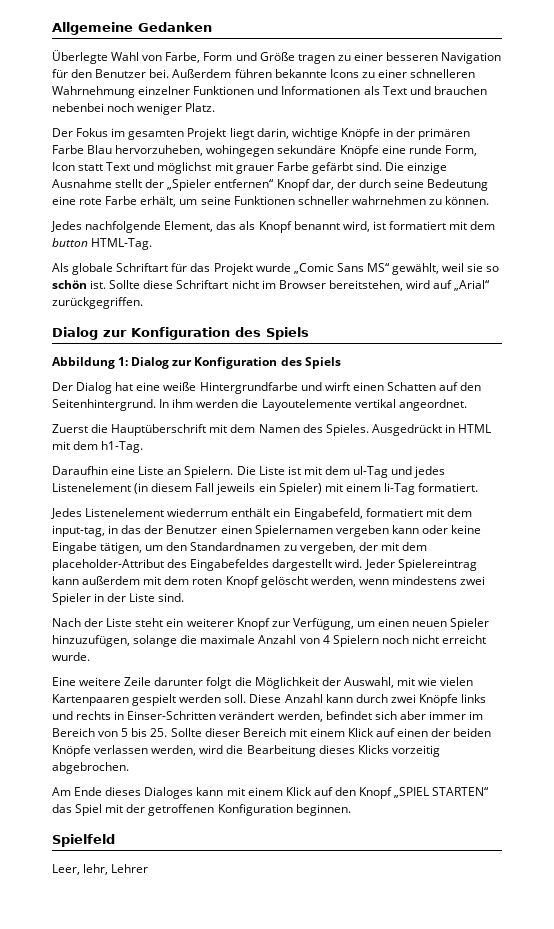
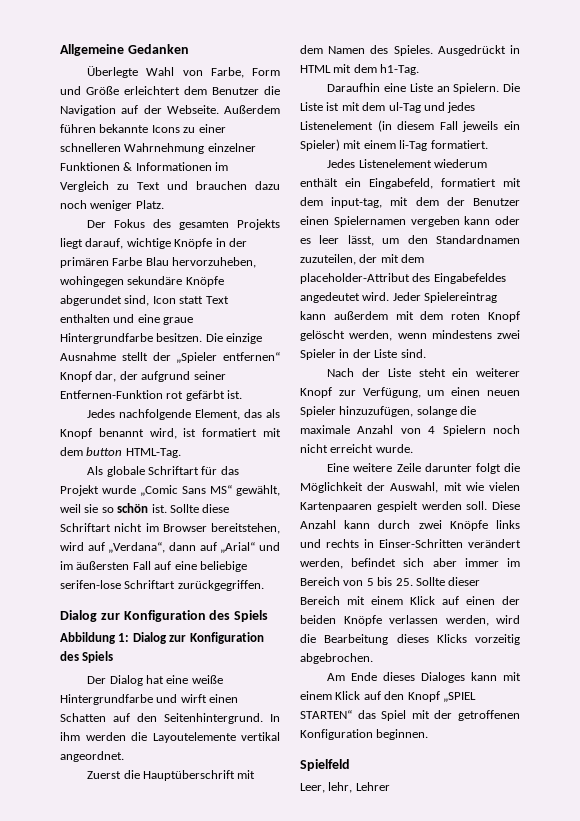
- Überlegte Wahl von Farbe, Form und Größe tragen zu einer besseren Navigation für den Benutzer bei.
+ Überlegte Wahl von Farbe, Form und Größe erleichtert dem Benutzer die Navigation auf der Webseite.
- Außerdem führen bekannte Icons zu einer schnelleren Wahrnehmung einzelner Funktionen und Informationen als Text und brauchen nebenbei noch weniger Platz.
+ Außerdem führen bekannte Icons zu einer schnelleren Wahrnehmung einzelner Funktionen & Informationen im Vergleich zu Text und brauchen dazu noch weniger Platz.
- Der Fokus im gesamten Projekt liegt darin, wichtige Knöpfe in der primären Farbe Blau hervorzuheben, wohingegen sekundäre Knöpfe eine runde Form, Icon statt Text und möglichst mit grauer Farbe gefärbt sind.
+ Der Fokus des gesamten Projekts liegt darauf, wichtige Knöpfe in der primären Farbe Blau hervorzuheben, wohingegen sekundäre Knöpfe abgerundet sind, Icon statt Text enthalten und eine graue Hintergrundfarbe besitzen.
- Die einzige Ausnahme stellt der „Spieler entfernen“ Knopf dar, der durch seine Bedeutung eine rote Farbe erhält, um seine Funktionen schneller wahrnehmen zu können.
+ Die einzige Ausnahme stellt der „Spieler entfernen“ Knopf dar, der aufgrund seiner Entfernen-Funktion rot gefärbt ist.
- Sollte diese Schriftart nicht im Browser bereitstehen, wird auf „Arial“ zurückgegriffen.
+ Sollte diese Schriftart nicht im Browser bereitstehen, wird auf „Verdana“, dann auf „Arial“ und im äußersten Fall auf eine beliebige serifen-lose Schriftart zurückgegriffen.
- Jedes Listenelement wiederrum enthält ein Eingabefeld, formatiert mit dem input-tag, in das der Benutzer einen Spielernamen vergeben kann oder keine Eingabe tätigen, um den Standardnamen zu vergeben, der mit dem placeholder-Attribut des Eingabefeldes dargestellt wird.
+ Jedes Listenelement wiederum enthält ein Eingabefeld, formatiert mit dem input-tag, mit dem der Benutzer einen Spielernamen vergeben kann oder es leer lässt, um den Standardnamen zuzuteilen, der mit dem placeholder-Attribut des Eingabefeldes angedeutet wird.

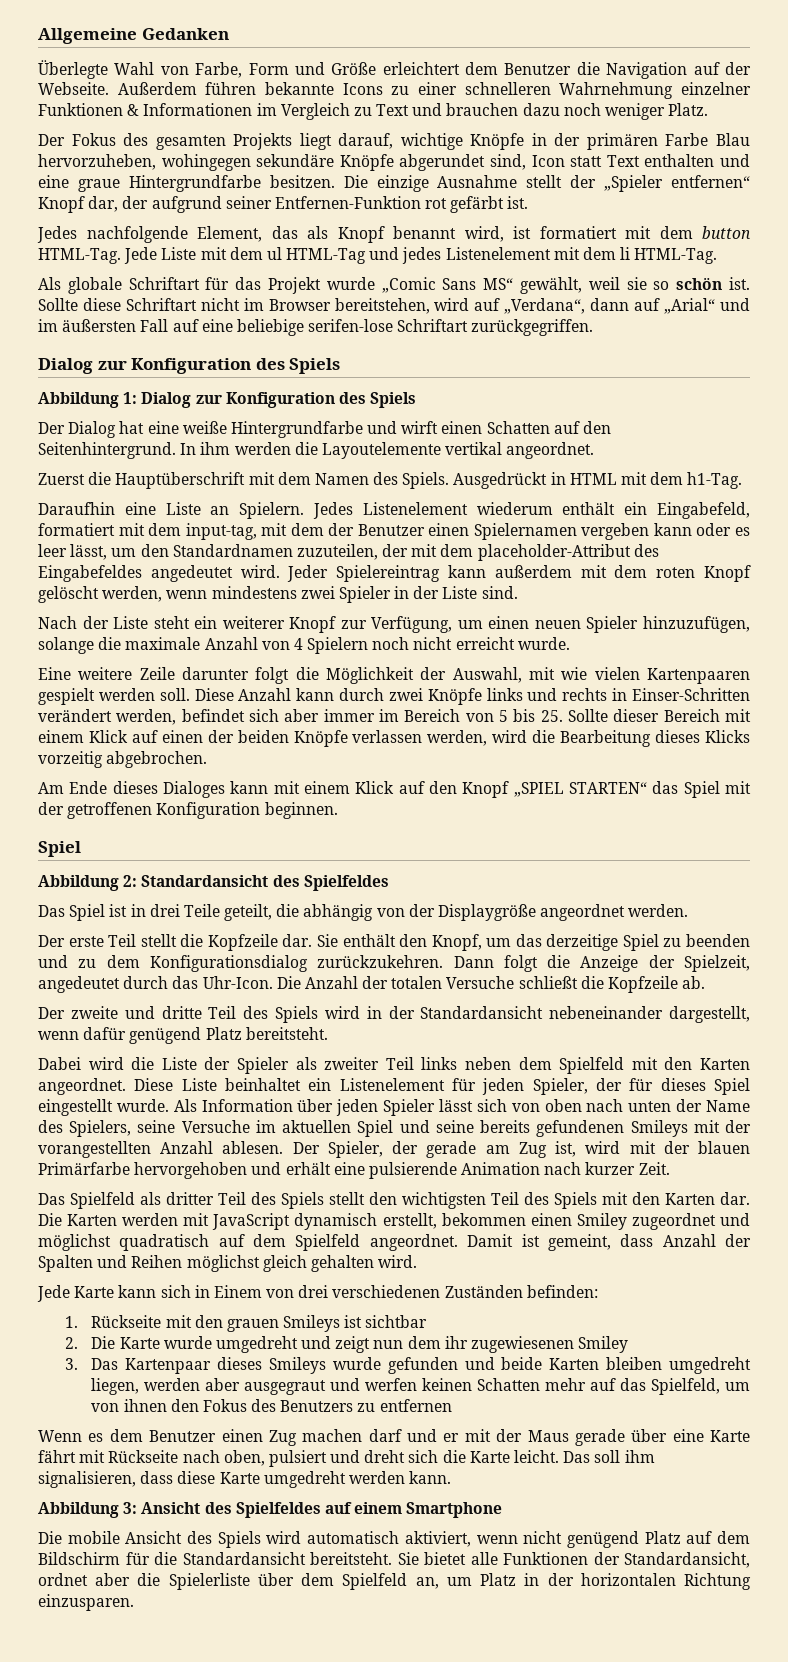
+ Jede Liste mit dem ul HTML-Tag und jedes Listenelement mit dem li HTML-Tag.
- Zuerst die Hauptüberschrift mit dem Namen des Spieles.
+ Zuerst die Hauptüberschrift mit dem Namen des Spiels.
- Daraufhin eine Liste an Spielern. Die Liste ist mit dem ul-Tag und jedes Listenelement (in diesem Fall jeweils ein Spieler) mit einem li-Tag formatiert.
- Jedes Listenelement wiederum enthält ein Eingabefeld, formatiert mit dem input-tag, mit dem der Benutzer einen Spielernamen vergeben kann oder es leer lässt, um den Standardnamen zuzuteilen, der mit dem placeholder-Attribut des Eingabefeldes angedeutet wird.
+ Daraufhin eine Liste an Spielern. Jedes Listenelement wiederum enthält ein Eingabefeld, formatiert mit dem input-tag, mit dem der Benutzer einen Spielernamen vergeben kann oder es leer lässt, um den Standardnamen zuzuteilen, der mit dem placeholder-Attribut des Eingabefeldes angedeutet wird.
  Am Ende dieses Dialoges kann mit einem Klick auf den Knopf „SPIEL STARTEN“ das Spiel mit der getroffenen Konfiguration beginnen.
- Spielfeld
- Leer, lehr, Lehrer
+ Spiel
+ Abbildung 2: Standardansicht des Spielfeldes
+ Das Spiel ist in drei Teile geteilt, die abhängig von der Displaygröße angeordnet werden.
+ Der erste Teil stellt die Kopfzeile dar. Sie enthält den Knopf, um das derzeitige Spiel zu beenden und zu dem Konfigurationsdialog zurückzukehren. Dann folgt die Anzeige der Spielzeit, angedeutet durch das Uhr-Icon. Die Anzahl der totalen Versuche schließt die Kopfzeile ab.
+ Der zweite und dritte Teil des Spiels wird in der Standardansicht nebeneinander dargestellt, wenn dafür genügend Platz bereitsteht.
+ Dabei wird die Liste der Spieler als zweiter Teil links neben dem Spielfeld mit den Karten angeordnet. Diese Liste beinhaltet ein Listenelement für jeden Spieler, der für dieses Spiel eingestellt wurde. Als Information über jeden Spieler lässt sich von oben nach unten der Name des Spielers, seine Versuche im aktuellen Spiel und seine bereits gefundenen Smileys mit der vorangestellten Anzahl ablesen. Der Spieler, der gerade am Zug ist, wird mit der blauen Primärfarbe hervorgehoben und erhält eine pulsierende Animation nach kurzer Zeit.
+ Das Spielfeld als dritter Teil des Spiels stellt den wichtigsten Teil des Spiels mit den Karten dar. Die Karten werden mit JavaScript dynamisch erstellt, bekommen einen Smiley zugeordnet und möglichst quadratisch auf dem Spielfeld angeordnet. Damit ist gemeint, dass Anzahl der Spalten und Reihen möglichst gleich gehalten wird.
+ Jede Karte kann sich in Einem von drei verschiedenen Zuständen befinden:
+ 1. Rückseite mit den grauen Smileys ist sichtbar
+ 2. Die Karte wurde umgedreht und zeigt nun dem ihr zugewiesenen Smiley
+ 3. Das Kartenpaar dieses Smileys wurde gefunden und beide Karten bleiben umgedreht liegen, werden aber ausgegraut und werfen keinen Schatten mehr auf das Spielfeld, um von ihnen den Fokus des Benutzers zu entfernen
+ Wenn es dem Benutzer einen Zug machen darf und er mit der Maus gerade über eine Karte fährt mit Rückseite nach oben, pulsiert und dreht sich die Karte leicht. Das soll ihm signalisieren, dass diese Karte umgedreht werden kann.
+ Abbildung 3: Ansicht des Spielfeldes auf einem Smartphone
+ Die mobile Ansicht des Spiels wird automatisch aktiviert, wenn nicht genügend Platz auf dem Bildschirm für die Standardansicht bereitsteht. Sie bietet alle Funktionen der Standardansicht, ordnet aber die Spielerliste über dem Spielfeld an, um Platz in der horizontalen Richtung einzusparen.

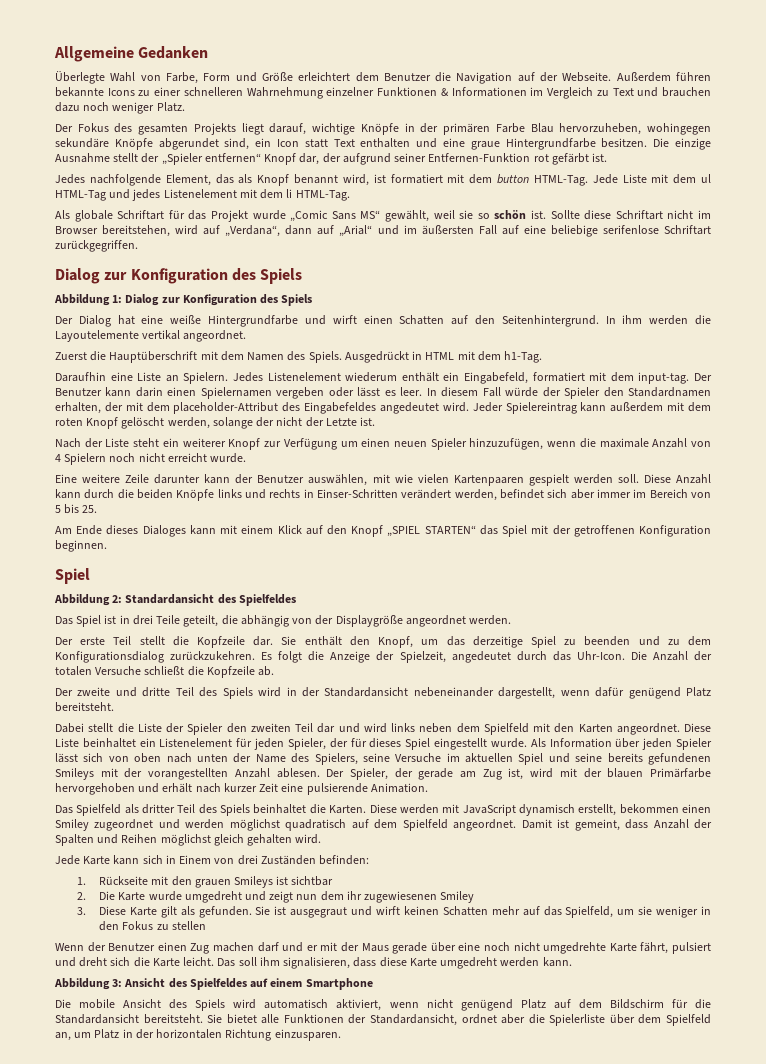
- Der Fokus des gesamten Projekts liegt darauf, wichtige Knöpfe in der primären Farbe Blau hervorzuheben, wohingegen sekundäre Knöpfe abgerundet sind, Icon statt Text enthalten und eine graue Hintergrundfarbe besitzen.
+ Der Fokus des gesamten Projekts liegt darauf, wichtige Knöpfe in der primären Farbe Blau hervorzuheben, wohingegen sekundäre Knöpfe abgerundet sind, ein Icon statt Text enthalten und eine graue Hintergrundfarbe besitzen.
- Sollte diese Schriftart nicht im Browser bereitstehen, wird auf „Verdana“, dann auf „Arial“ und im äußersten Fall auf eine beliebige serifen-lose Schriftart zurückgegriffen.
+ Sollte diese Schriftart nicht im Browser bereitstehen, wird auf „Verdana“, dann auf „Arial“ und im äußersten Fall auf eine beliebige serifenlose Schriftart zurückgegriffen.
- Jedes Listenelement wiederum enthält ein Eingabefeld, formatiert mit dem input-tag, mit dem der Benutzer einen Spielernamen vergeben kann oder es leer lässt, um den Standardnamen zuzuteilen, der mit dem placeholder-Attribut des Eingabefeldes angedeutet wird.
+ Jedes Listenelement wiederum enthält ein Eingabefeld, formatiert mit dem input-tag. Der Benutzer kann darin einen Spielernamen vergeben oder lässt es leer. In diesem Fall würde der Spieler den Standardnamen erhalten, der mit dem placeholder-Attribut des Eingabefeldes angedeutet wird.
- Jeder Spielereintrag kann außerdem mit dem roten Knopf gelöscht werden, wenn mindestens zwei Spieler in der Liste sind.
+ Jeder Spielereintrag kann außerdem mit dem roten Knopf gelöscht werden, solange der nicht der Letzte ist.
- Nach der Liste steht ein weiterer Knopf zur Verfügung, um einen neuen Spieler hinzuzufügen, solange die maximale Anzahl von 4 Spielern noch nicht erreicht wurde.
+ Nach der Liste steht ein weiterer Knopf zur Verfügung um einen neuen Spieler hinzuzufügen, wenn die maximale Anzahl von 4 Spielern noch nicht erreicht wurde.
- Eine weitere Zeile darunter folgt die Möglichkeit der Auswahl, mit wie vielen Kartenpaaren gespielt werden soll.
+ Eine weitere Zeile darunter kann der Benutzer auswählen, mit wie vielen Kartenpaaren gespielt werden soll.
- Diese Anzahl kann durch zwei Knöpfe links und rechts in Einser-Schritten verändert werden, befindet sich aber immer im Bereich von 5 bis 25. Sollte dieser Bereich mit einem Klick auf einen der beiden Knöpfe verlassen werden, wird die Bearbeitung dieses Klicks vorzeitig abgebrochen.
+ Diese Anzahl kann durch die beiden Knöpfe links und rechts in Einser-Schritten verändert werden, befindet sich aber immer im Bereich von 5 bis 25.
- Dann folgt die Anzeige der Spielzeit, angedeutet durch das Uhr-Icon.
+ Es folgt die Anzeige der Spielzeit, angedeutet durch das Uhr-Icon.
- Dabei wird die Liste der Spieler als zweiter Teil links neben dem Spielfeld mit den Karten angeordnet.
+ Dabei stellt die Liste der Spieler den zweiten Teil dar und wird links neben dem Spielfeld mit den Karten angeordnet.
- Der Spieler, der gerade am Zug ist, wird mit der blauen Primärfarbe hervorgehoben und erhält eine pulsierende Animation nach kurzer Zeit.
+ Der Spieler, der gerade am Zug ist, wird mit der blauen Primärfarbe hervorgehoben und erhält nach kurzer Zeit eine pulsierende Animation.
- Das Spielfeld als dritter Teil des Spiels stellt den wichtigsten Teil des Spiels mit den Karten dar. Die Karten werden mit JavaScript dynamisch erstellt, bekommen einen Smiley zugeordnet und möglichst quadratisch auf dem Spielfeld angeordnet.
+ Das Spielfeld als dritter Teil des Spiels beinhaltet die Karten. Diese werden mit JavaScript dynamisch erstellt, bekommen einen Smiley zugeordnet und werden möglichst quadratisch auf dem Spielfeld angeordnet.
- Jede Karte kann sich in Einem von drei verschiedenen Zuständen befinden:
+ Jede Karte kann sich in Einem von drei Zuständen befinden:
- 3. Das Kartenpaar dieses Smileys wurde gefunden und beide Karten bleiben umgedreht liegen, werden aber ausgegraut und werfen keinen Schatten mehr auf das Spielfeld, um von ihnen den Fokus des Benutzers zu entfernen
+ 3. Diese Karte gilt als gefunden. Sie ist ausgegraut und wirft keinen Schatten mehr auf das Spielfeld, um sie weniger in den Fokus zu stellen
- Wenn es dem Benutzer einen Zug machen darf und er mit der Maus gerade über eine Karte fährt mit Rückseite nach oben, pulsiert und dreht sich die Karte leicht.
+ Wenn der Benutzer einen Zug machen darf und er mit der Maus gerade über eine noch nicht umgedrehte Karte fährt, pulsiert und dreht sich die Karte leicht.

